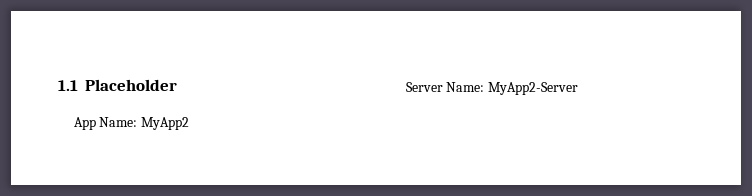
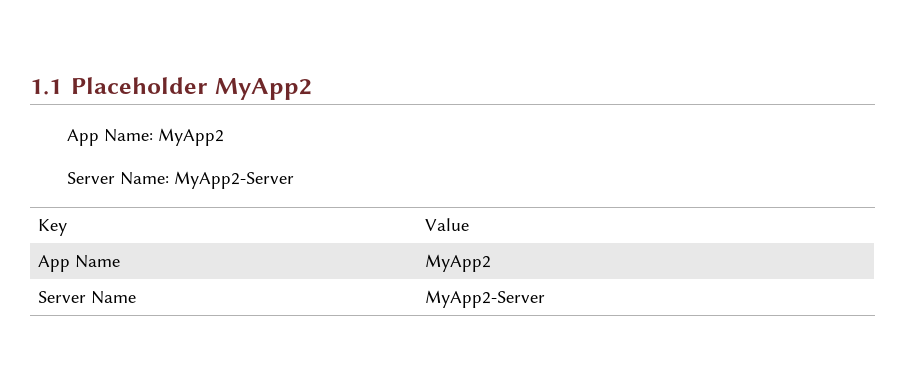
- 1.1 Placeholder
+ 1.1 Placeholder MyApp2
+ Key | Value
+ App Name | MyApp2
+ Server Name | MyApp2-Server

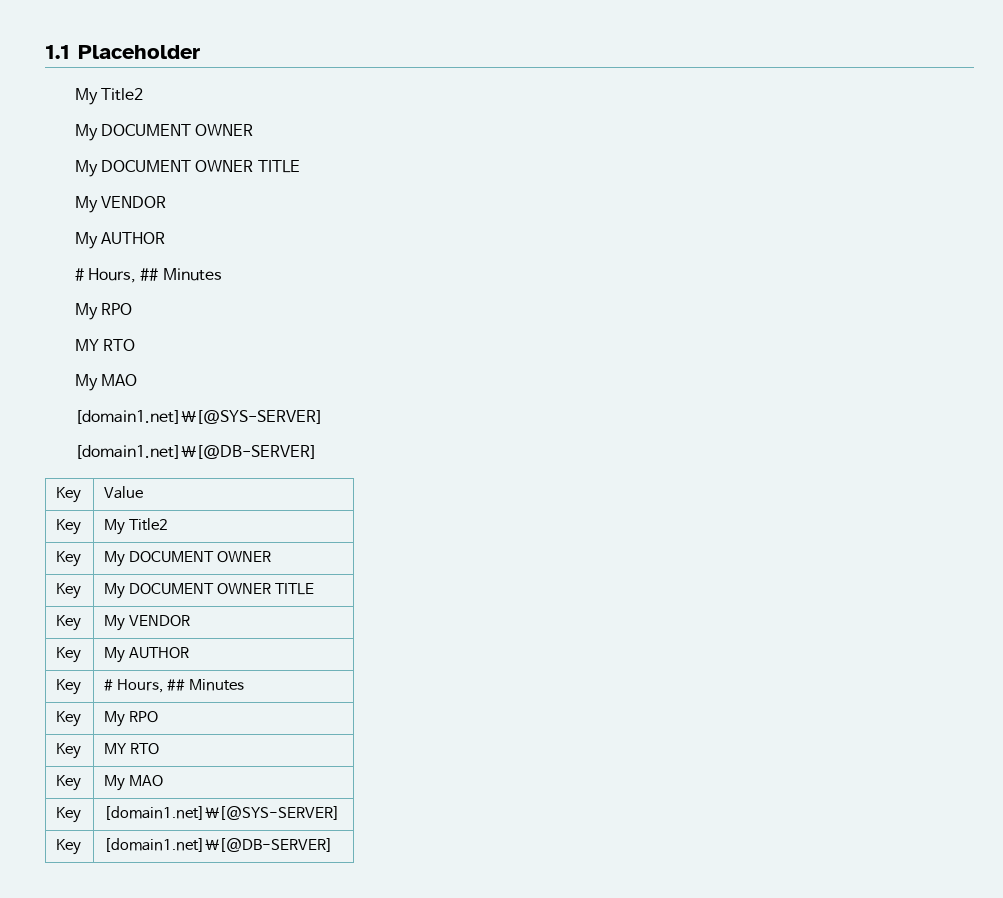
- 1.1 Placeholder MyApp2
- App Name: MyApp2
- Server Name: MyApp2-Server
+ 1.1 Placeholder
+ My Title2
+ My DOCUMENT OWNER
+ My DOCUMENT OWNER TITLE
+ My VENDOR
+ My AUTHOR
+ # Hours, ## Minutes
+ My RPO
+ MY RTO
+ My MAO
+ [domain1.net]\[@SYS-SERVER]
+ [domain1.net]\[@DB-SERVER]
  Key | Value
- App Name | MyApp2
- Server Name | MyApp2-Server
+ Key | My Title2
+ Key | My DOCUMENT OWNER
+ Key | My DOCUMENT OWNER TITLE
+ Key | My VENDOR
+ Key | My AUTHOR
+ Key | # Hours, ## Minutes
+ Key | My RPO
+ Key | MY RTO
+ Key | My MAO
+ Key | [domain1.net]\[@SYS-SERVER]
+ Key | [domain1.net]\[@DB-SERVER]

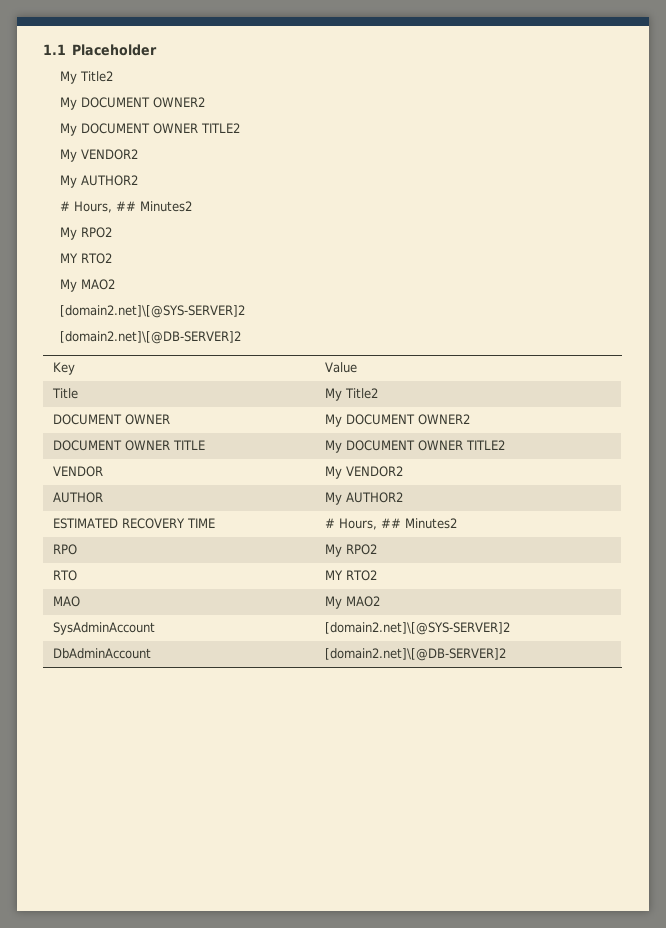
  1.1 Placeholder
  My Title2
- My DOCUMENT OWNER
- My DOCUMENT OWNER TITLE
- My VENDOR
- My AUTHOR
- # Hours, ## Minutes
- My RPO
- MY RTO
- My MAO
- [domain1.net]\[@SYS-SERVER]
- [domain1.net]\[@DB-SERVER]
+ My DOCUMENT OWNER2
+ My DOCUMENT OWNER TITLE2
+ My VENDOR2
+ My AUTHOR2
+ # Hours, ## Minutes2
+ My RPO2
+ MY RTO2
+ My MAO2
+ [domain2.net]\[@SYS-SERVER]2
+ [domain2.net]\[@DB-SERVER]2
- Key | My Title2
- Key | My DOCUMENT OWNER
- Key | My DOCUMENT OWNER TITLE
- Key | My VENDOR
- Key | My AUTHOR
- Key | # Hours, ## Minutes
- Key | My RPO
- Key | MY RTO
- Key | My MAO
- Key | [domain1.net]\[@SYS-SERVER]
- Key | [domain1.net]\[@DB-SERVER]
+ Title | My Title2
+ DOCUMENT OWNER | My DOCUMENT OWNER2
+ DOCUMENT OWNER TITLE | My DOCUMENT OWNER TITLE2
+ VENDOR | My VENDOR2
+ AUTHOR | My AUTHOR2
+ ESTIMATED RECOVERY TIME | # Hours, ## Minutes2
+ RPO | My RPO2
+ RTO | MY RTO2
+ MAO | My MAO2
+ SysAdminAccount | [domain2.net]\[@SYS-SERVER]2
+ DbAdminAccount | [domain2.net]\[@DB-SERVER]2

